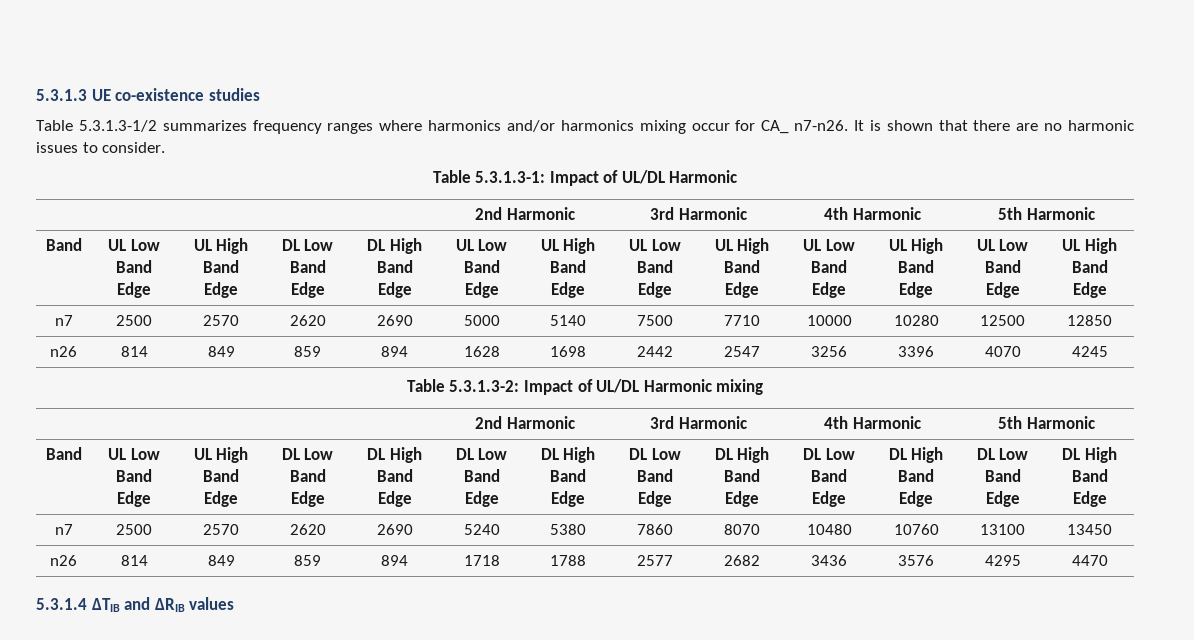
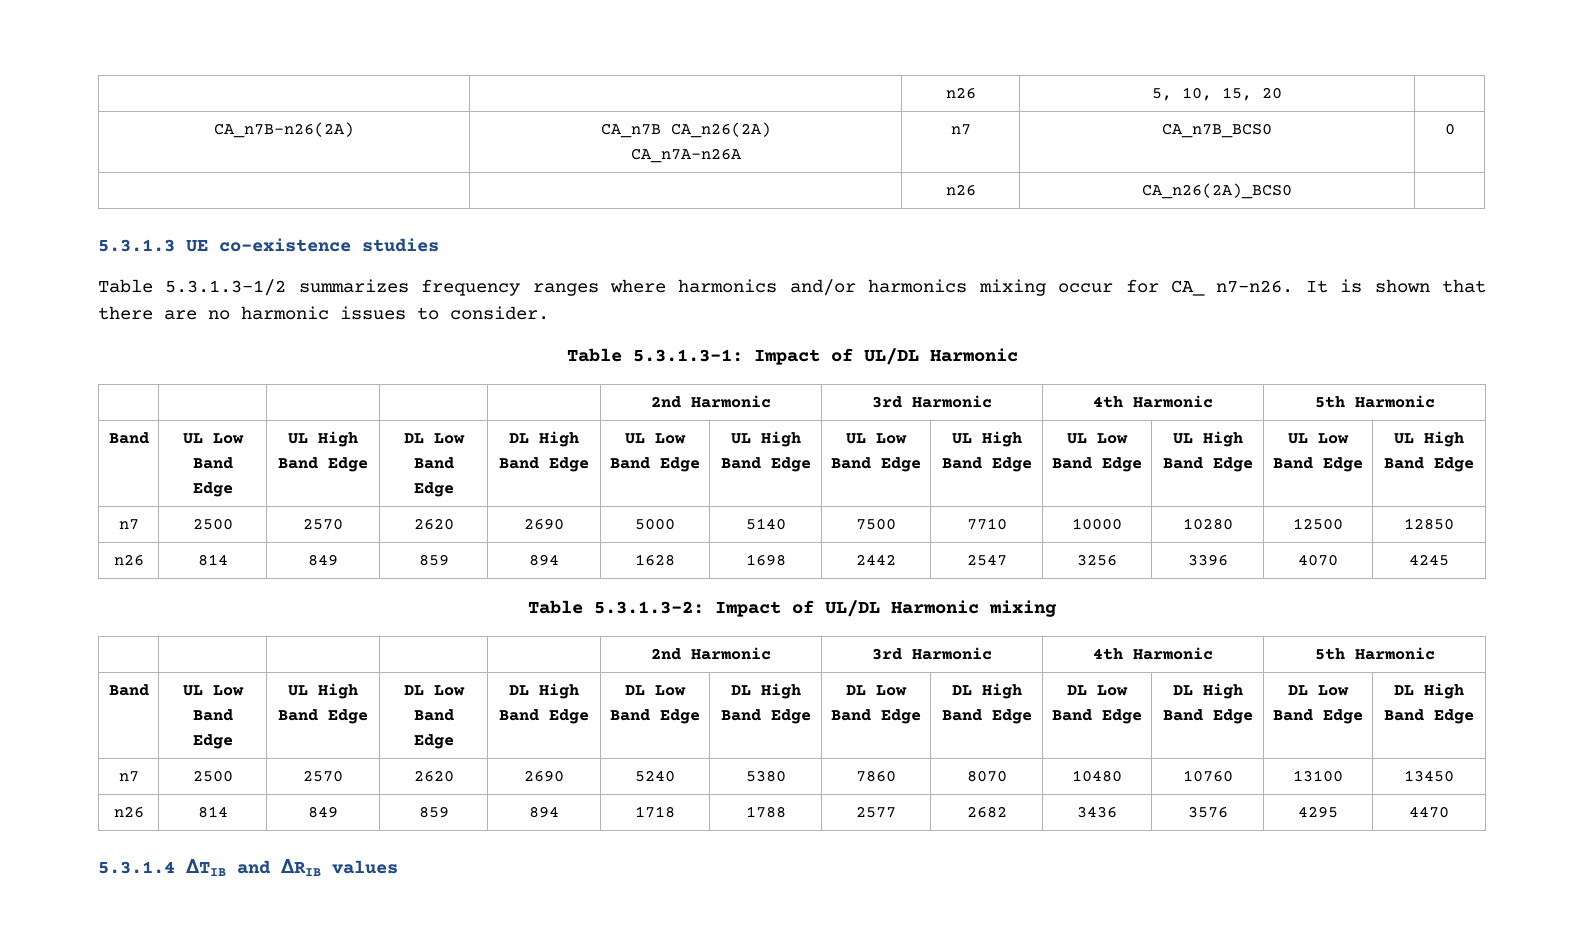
+ | | n26 | 5, 10, 15, 20 |
+ CA_n7B-n26(2A) | CA_n7B CA_n26(2A)
+ CA_n7A-n26A | n7 | CA_n7B_BCS0 | 0
+ | | n26 | CA_n26(2A)_BCS0 |

